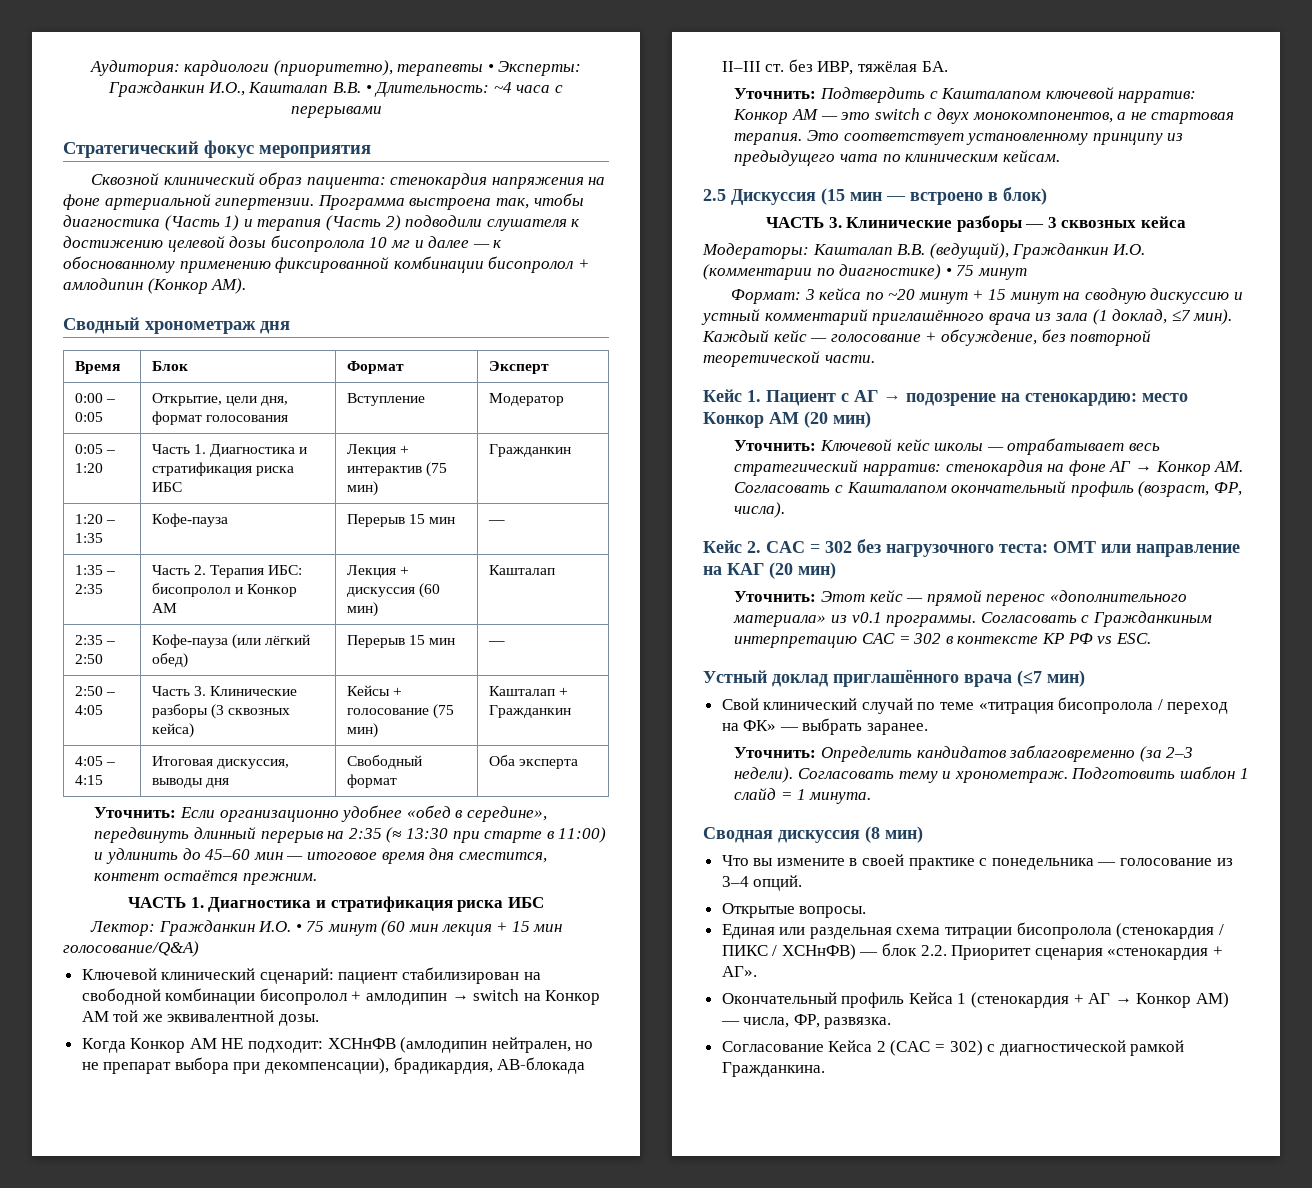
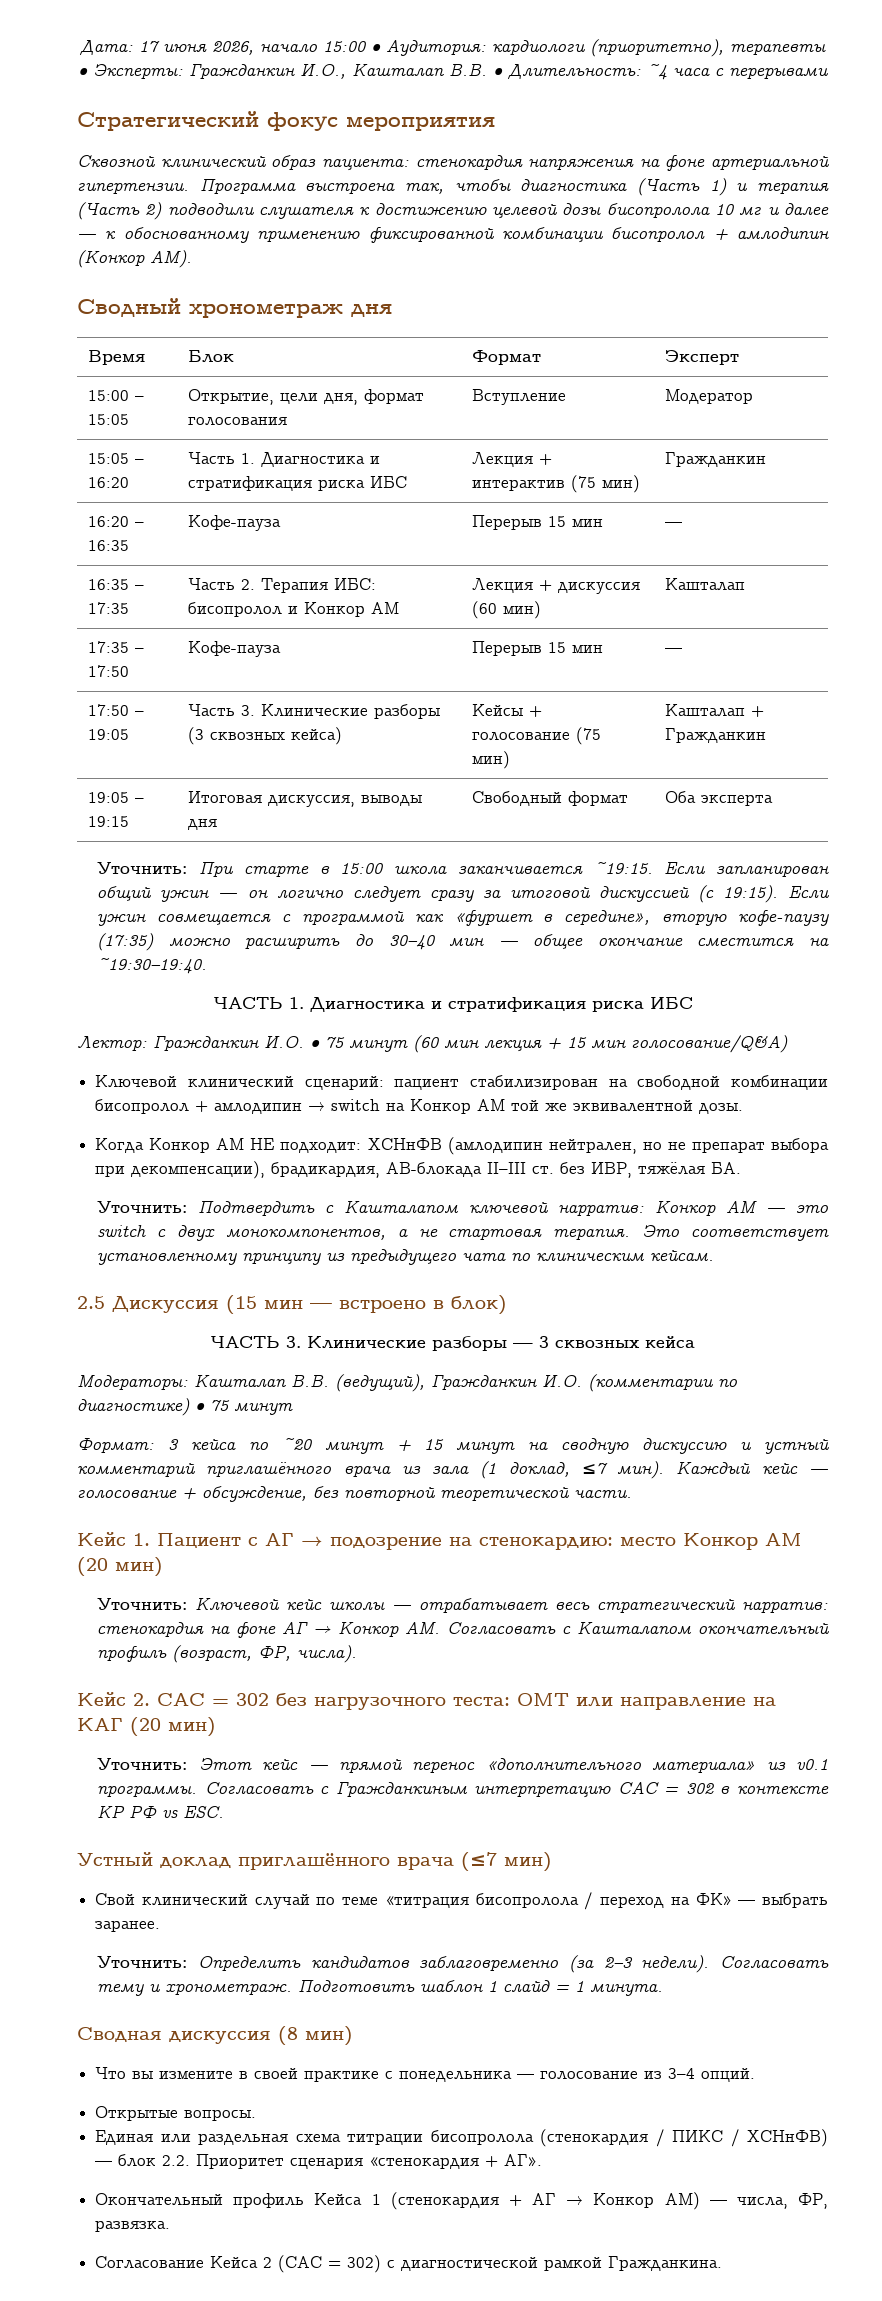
- Аудитория: кардиологи (приоритетно), терапевты • Эксперты: Гражданкин И.О., Кашталап В.В. • Длительность: ~4 часа с перерывами
+ Дата: 17 июня 2026, начало 15:00 • Аудитория: кардиологи (приоритетно), терапевты • Эксперты: Гражданкин И.О., Кашталап В.В. • Длительность: ~4 часа с перерывами
- 0:00 – 0:05 | Открытие, цели дня, формат голосования | Вступление | Модератор
+ 15:00 – 15:05 | Открытие, цели дня, формат голосования | Вступление | Модератор
- 0:05 – 1:20 | Часть 1. Диагностика и стратификация риска ИБС | Лекция + интерактив (75 мин) | Гражданкин
+ 15:05 – 16:20 | Часть 1. Диагностика и стратификация риска ИБС | Лекция + интерактив (75 мин) | Гражданкин
- 1:20 – 1:35 | Кофе-пауза | Перерыв 15 мин | —
- 1:35 – 2:35 | Часть 2. Терапия ИБС: бисопролол и Конкор АМ | Лекция + дискуссия (60 мин) | Кашталап
+ 16:20 – 16:35 | Кофе-пауза | Перерыв 15 мин | —
+ 16:35 – 17:35 | Часть 2. Терапия ИБС: бисопролол и Конкор АМ | Лекция + дискуссия (60 мин) | Кашталап
- 2:35 – 2:50 | Кофе-пауза (или лёгкий обед) | Перерыв 15 мин | —
- 2:50 – 4:05 | Часть 3. Клинические разборы (3 сквозных кейса) | Кейсы + голосование (75 мин) | Кашталап + Гражданкин
+ 17:35 – 17:50 | Кофе-пауза | Перерыв 15 мин | —
+ 17:50 – 19:05 | Часть 3. Клинические разборы (3 сквозных кейса) | Кейсы + голосование (75 мин) | Кашталап + Гражданкин
- 4:05 – 4:15 | Итоговая дискуссия, выводы дня | Свободный формат | Оба эксперта
+ 19:05 – 19:15 | Итоговая дискуссия, выводы дня | Свободный формат | Оба эксперта
- Уточнить: Если организационно удобнее «обед в середине», передвинуть длинный перерыв на 2:35 (≈ 13:30 при старте в 11:00) и удлинить до 45–60 мин — итоговое время дня сместится, контент остаётся прежним.
+ Уточнить: При старте в 15:00 школа заканчивается ~19:15. Если запланирован общий ужин — он логично следует сразу за итоговой дискуссией (с 19:15). Если ужин совмещается с программой как «фуршет в середине», вторую кофе-паузу (17:35) можно расширить до 30–40 мин — общее окончание сместится на ~19:30–19:40.

